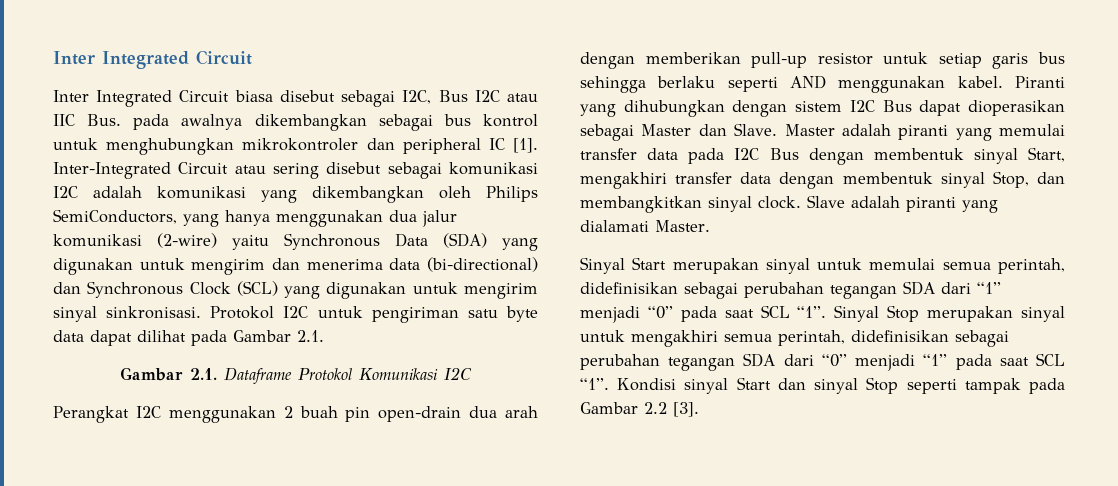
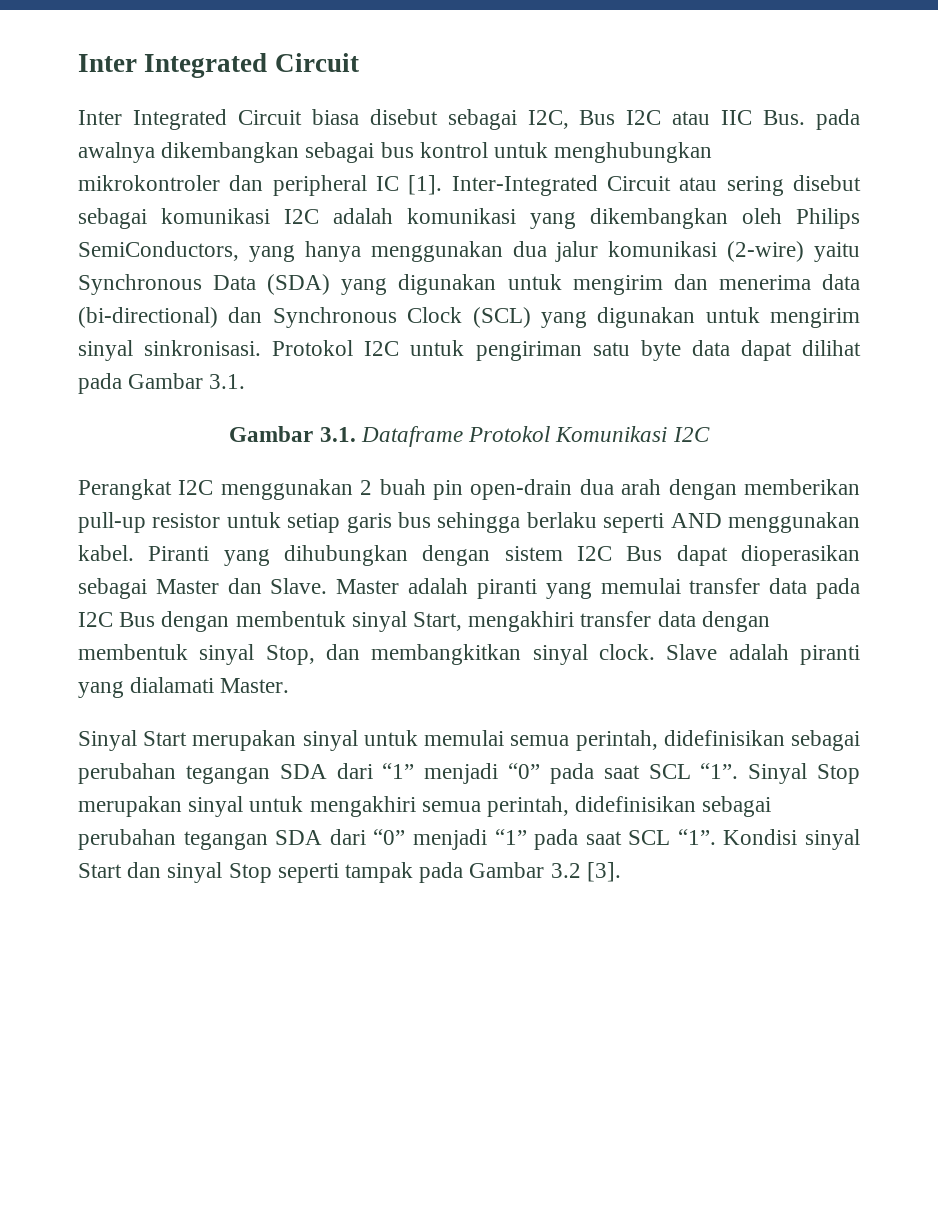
- Protokol I2C untuk pengiriman satu byte data dapat dilihat pada Gambar 2.1.
- Gambar 2.1. Dataframe Protokol Komunikasi I2C
+ Protokol I2C untuk pengiriman satu byte data dapat dilihat pada Gambar 3.1.
+ Gambar 3.1. Dataframe Protokol Komunikasi I2C
- Kondisi sinyal Start dan sinyal Stop seperti tampak pada Gambar 2.2 [3].
+ Kondisi sinyal Start dan sinyal Stop seperti tampak pada Gambar 3.2 [3].

